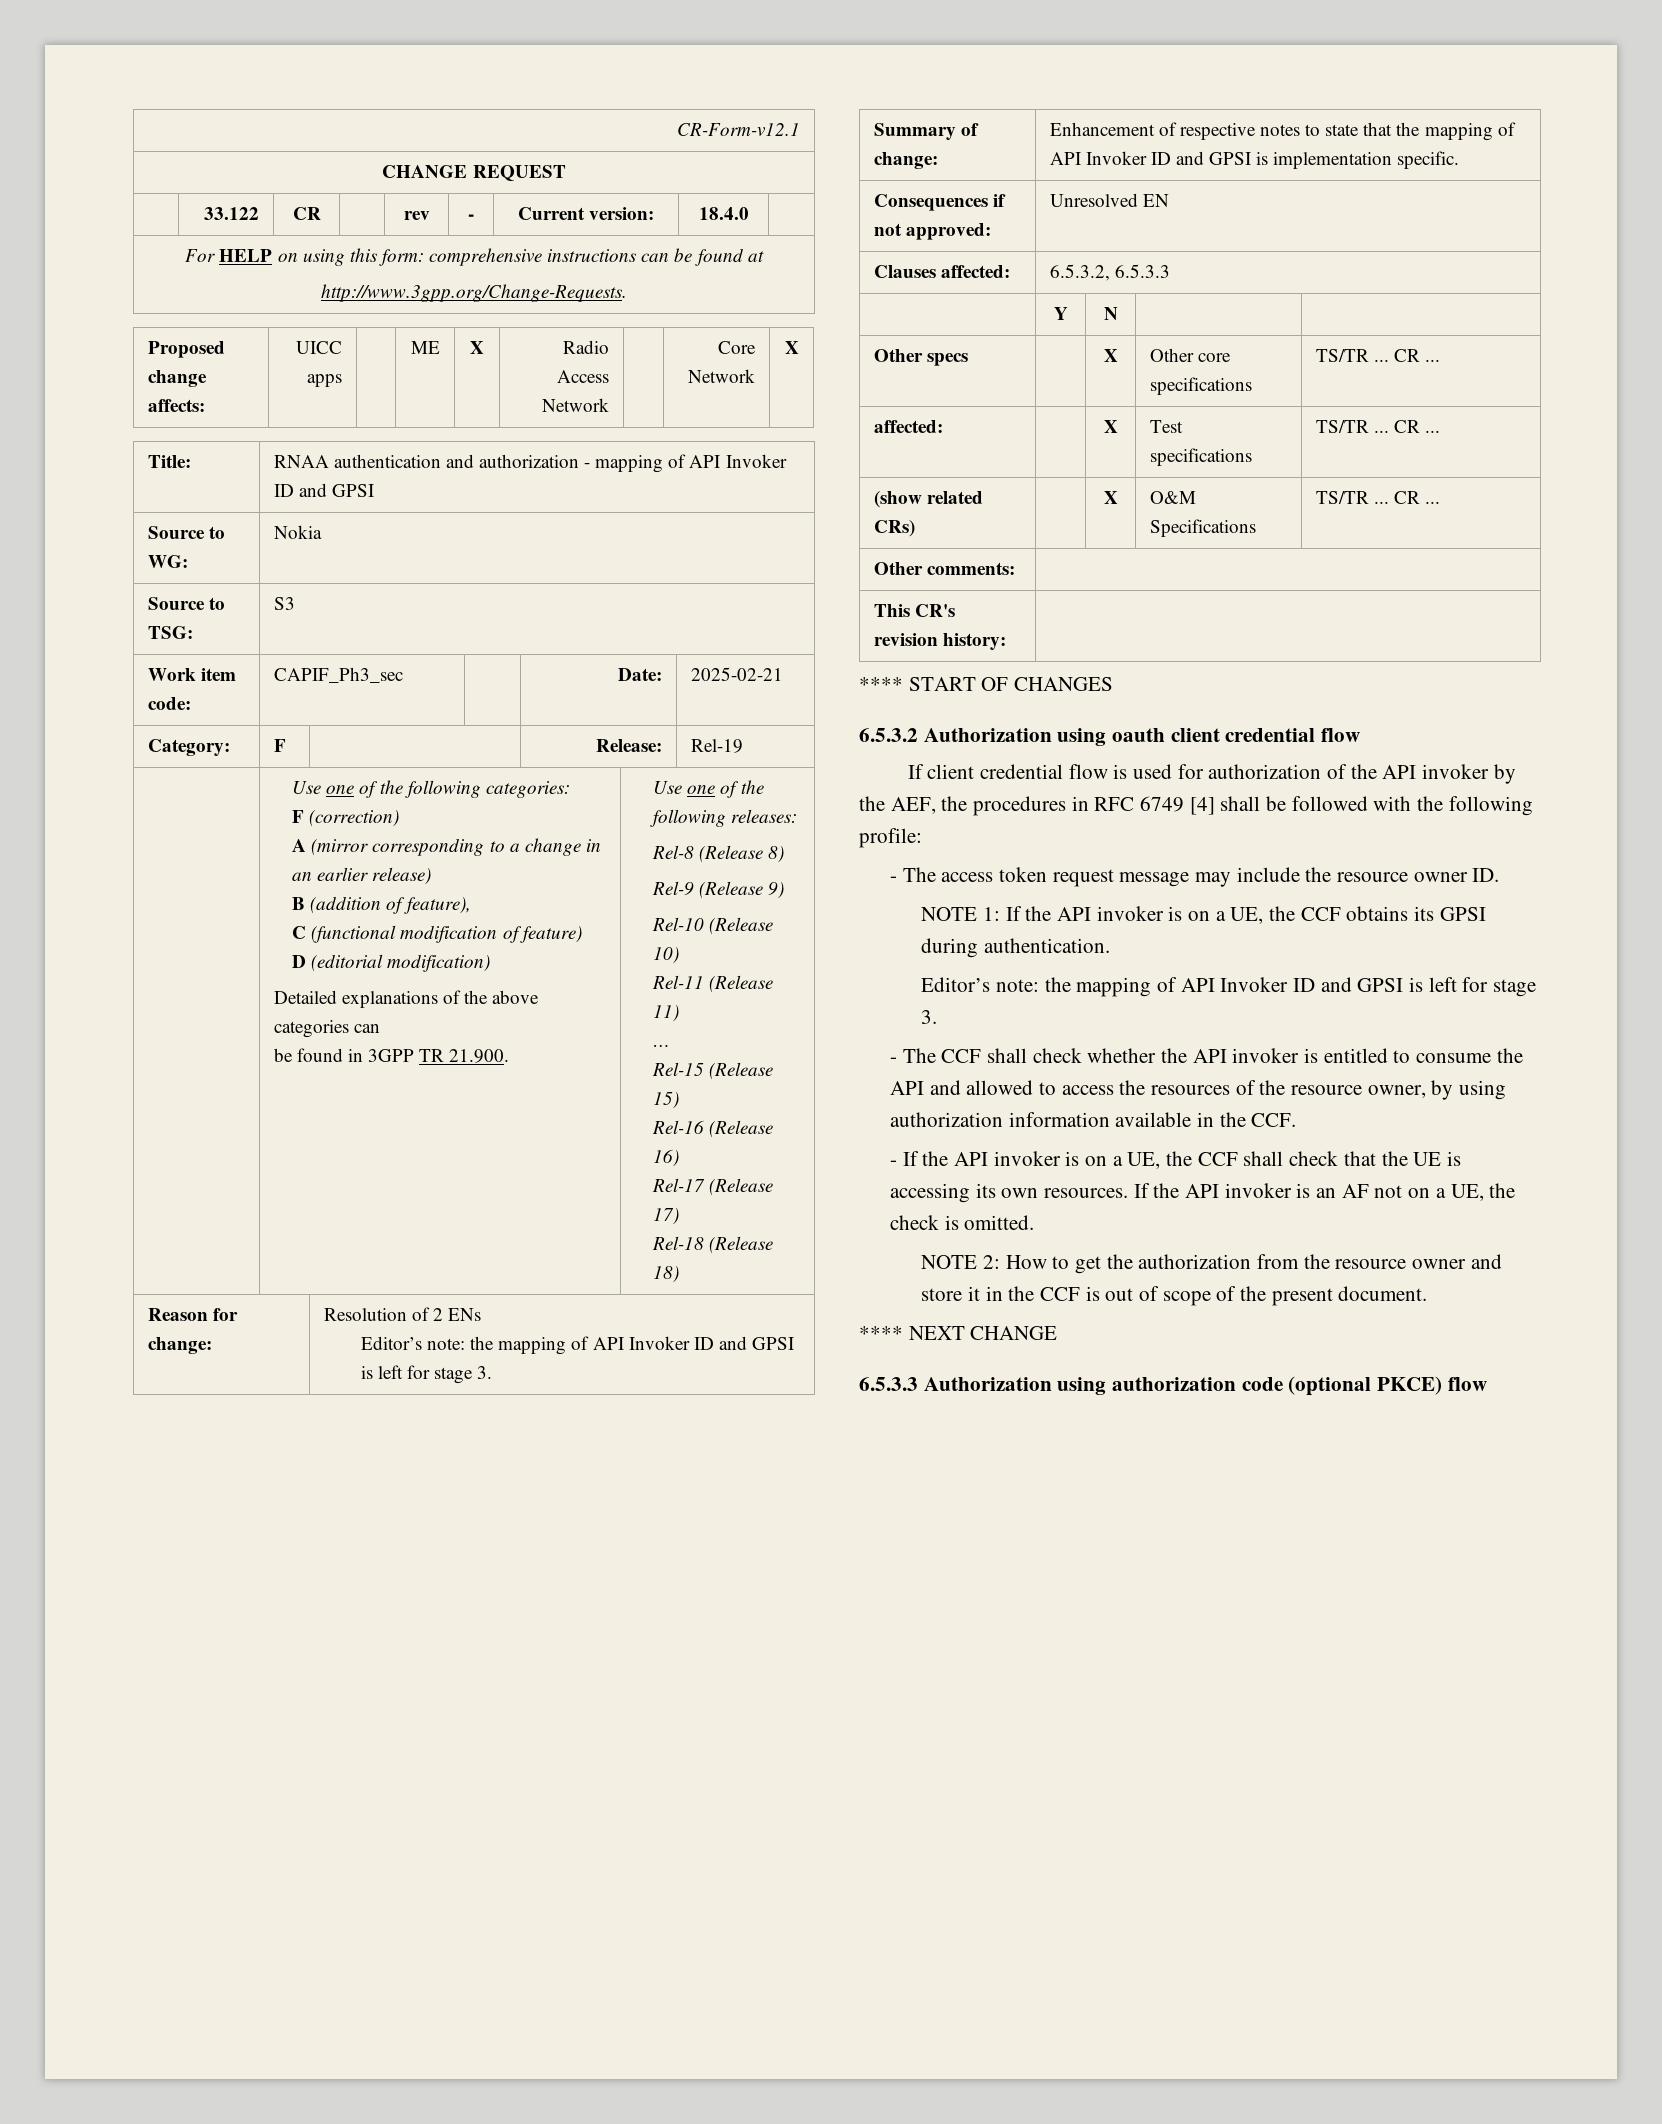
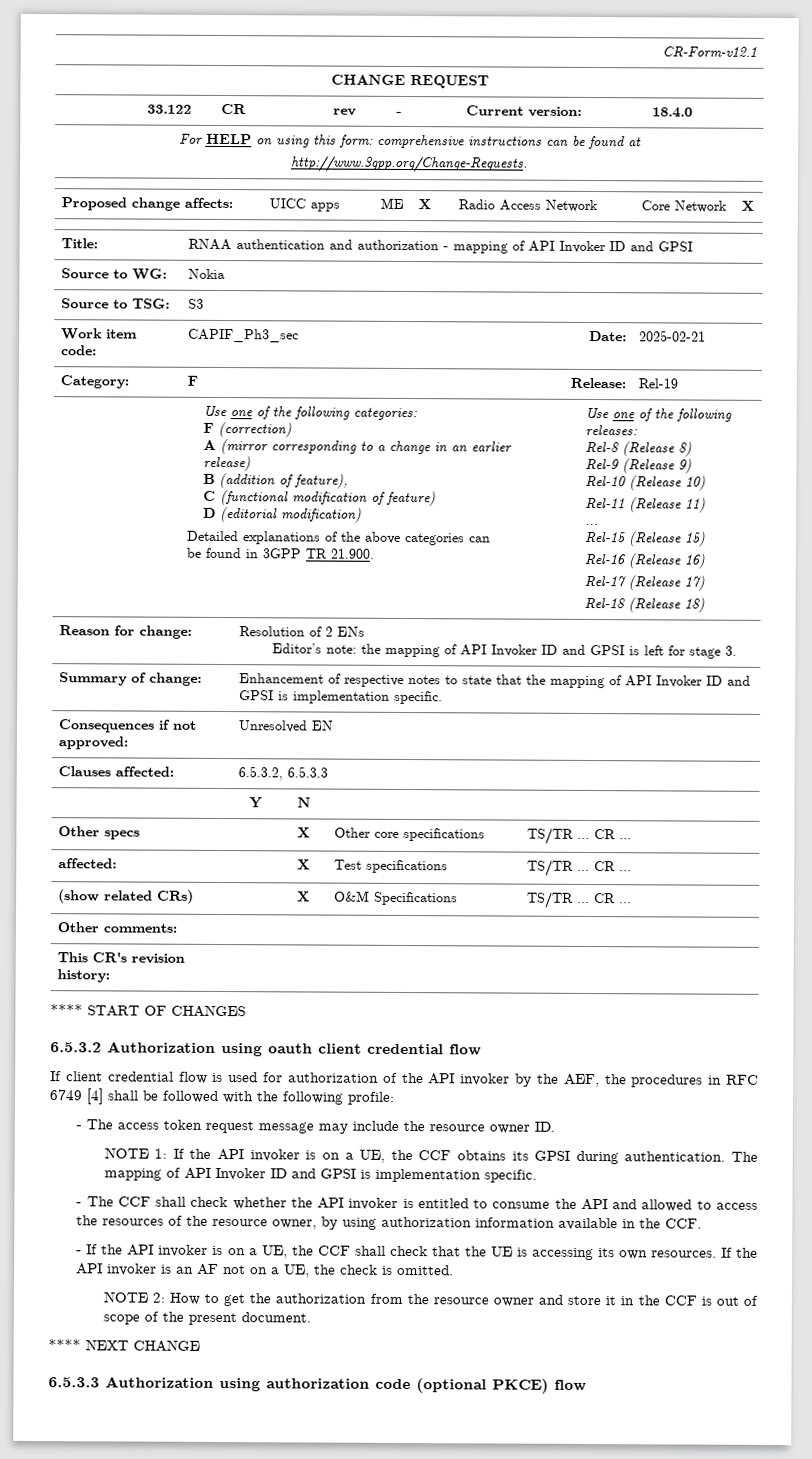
- NOTE 1: If the API invoker is on a UE, the CCF obtains its GPSI during authentication.
- Editor’s note: the mapping of API Invoker ID and GPSI is left for stage 3.
+ NOTE 1: If the API invoker is on a UE, the CCF obtains its GPSI during authentication. The mapping of API Invoker ID and GPSI is implementation specific.

